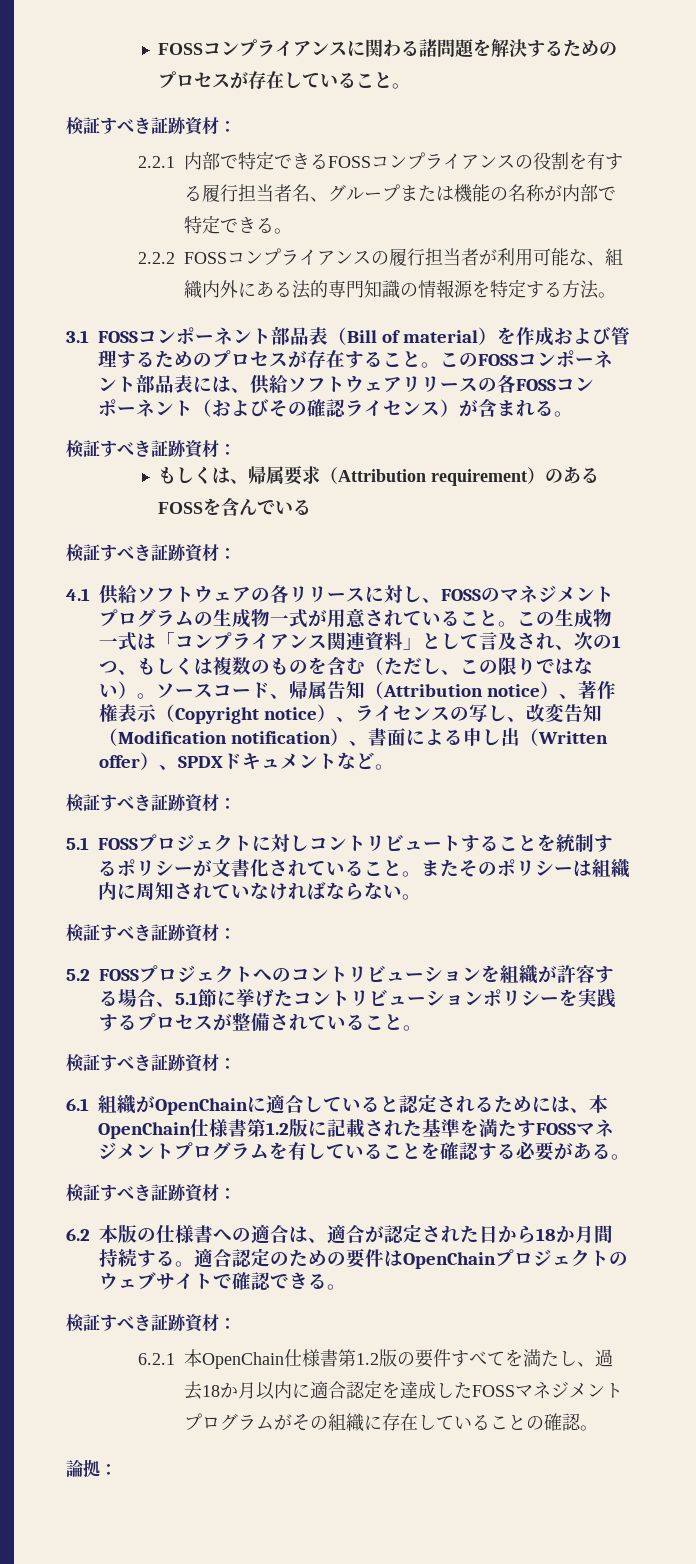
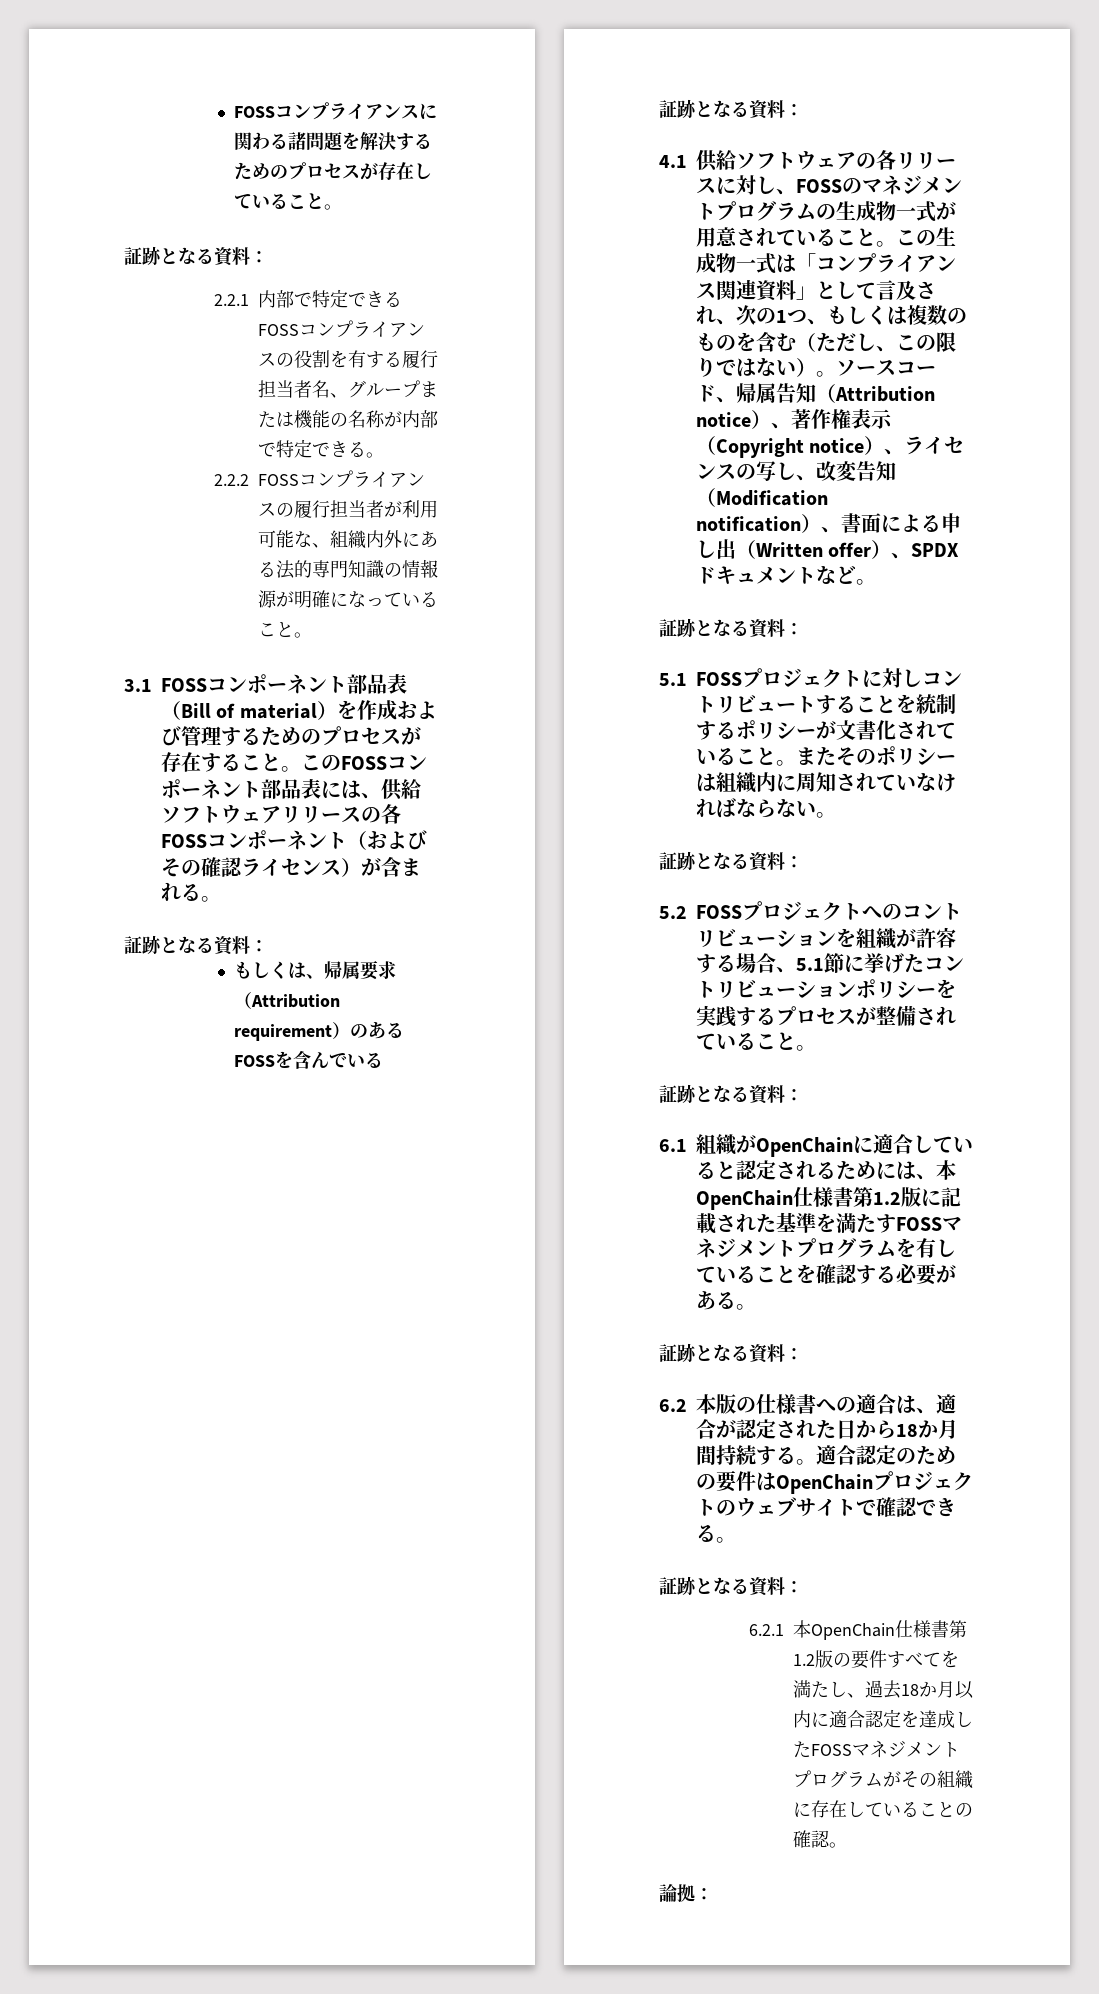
  FOSSコンプライアンスに関わる諸問題を解決するためのプロセスが存在していること。
- 検証すべき証跡資材：
+ 証跡となる資料：
- 2.2.2 FOSSコンプライアンスの履行担当者が利用可能な、組織内外にある法的専門知識の情報源を特定する方法。
+ 2.2.2 FOSSコンプライアンスの履行担当者が利用可能な、組織内外にある法的専門知識の情報源が明確になっていること。
  このFOSSコンポーネント部品表には、供給ソフトウェアリリースの各FOSSコンポーネント（およびその確認ライセンス）が含まれる。
- 検証すべき証跡資材：
+ 証跡となる資料：
  もしくは、帰属要求（Attribution requirement）のあるFOSSを含んでいる
- 検証すべき証跡資材：
+ 証跡となる資料：
  ソースコード、帰属告知（Attribution notice）、著作権表示（Copyright notice）、ライセンスの写し、改変告知（Modification notification）、書面による申し出（Written offer）、SPDXドキュメントなど。
- 検証すべき証跡資材：
+ 証跡となる資料：
  またそのポリシーは組織内に周知されていなければならない。
- 検証すべき証跡資材：
+ 証跡となる資料：
  5.2 FOSSプロジェクトへのコントリビューションを組織が許容する場合、5.1節に挙げたコントリビューションポリシーを実践するプロセスが整備されていること。
- 検証すべき証跡資材：
+ 証跡となる資料：
  6.1組織がOpenChainに適合していると認定されるためには、本OpenChain仕様書第1.2版に記載された基準を満たすFOSSマネジメントプログラムを有していることを確認する必要がある。
- 検証すべき証跡資材：
+ 証跡となる資料：
  適合認定のための要件はOpenChainプロジェクトのウェブサイトで確認できる。
- 検証すべき証跡資材：
+ 証跡となる資料：

